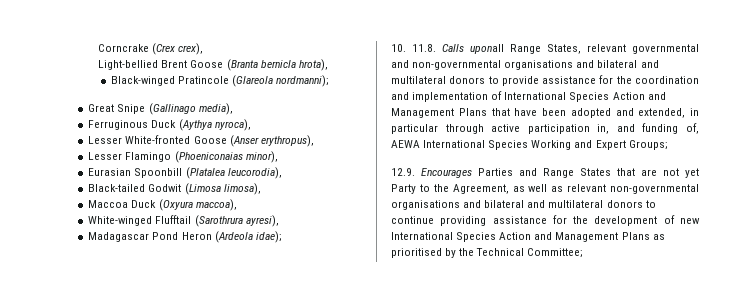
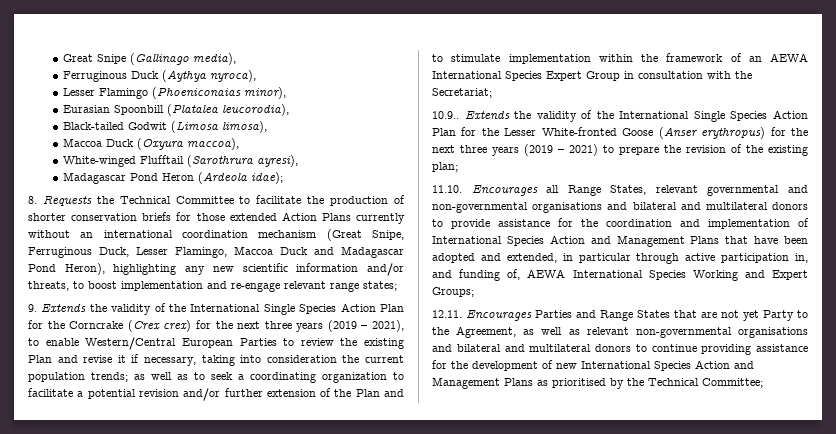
- Corncrake (Crex crex),
- Light-bellied Brent Goose (Branta bernicla hrota),
- Black-winged Pratincole (Glareola nordmanni);
- Lesser White-fronted Goose (Anser erythropus),
- 10. 11.8. Calls uponall Range States, relevant governmental and non-governmental organisations and bilateral and multilateral donors to provide assistance for the coordination and implementation of International Species Action and Management Plans that have been adopted and extended, in particular through active participation in, and funding of, AEWA International Species Working and Expert Groups;
+ 8. Requests the Technical Committee to facilitate the production of shorter conservation briefs for those extended Action Plans currently without an international coordination mechanism (Great Snipe, Ferruginous Duck, Lesser Flamingo, Maccoa Duck and Madagascar Pond Heron), highlighting any new scientific information and/or threats, to boost implementation and re-engage relevant range states;
+ 9. Extends the validity of the International Single Species Action Plan for the Corncrake (Crex crex) for the next three years (2019 – 2021), to enable Western/Central European Parties to review the existing Plan and revise it if necessary, taking into consideration the current population trends; as well as to seek a coordinating organization to facilitate a potential revision and/or further extension of the Plan and to stimulate implementation within the framework of an AEWA International Species Expert Group in consultation with the Secretariat;
+ 10.9.. Extends the validity of the International Single Species Action Plan for the Lesser White-fronted Goose (Anser erythropus) for the next three years (2019 – 2021) to prepare the revision of the existing plan;
+ 11.10. Encourages all Range States, relevant governmental and non-governmental organisations and bilateral and multilateral donors to provide assistance for the coordination and implementation of International Species Action and Management Plans that have been adopted and extended, in particular through active participation in, and funding of, AEWA International Species Working and Expert Groups;
- 12.9. Encourages Parties and Range States that are not yet Party to the Agreement, as well as relevant non-governmental organisations and bilateral and multilateral donors to continue providing assistance for the development of new International Species Action and Management Plans as prioritised by the Technical Committee;
+ 12.11. Encourages Parties and Range States that are not yet Party to the Agreement, as well as relevant non-governmental organisations and bilateral and multilateral donors to continue providing assistance for the development of new International Species Action and Management Plans as prioritised by the Technical Committee;

